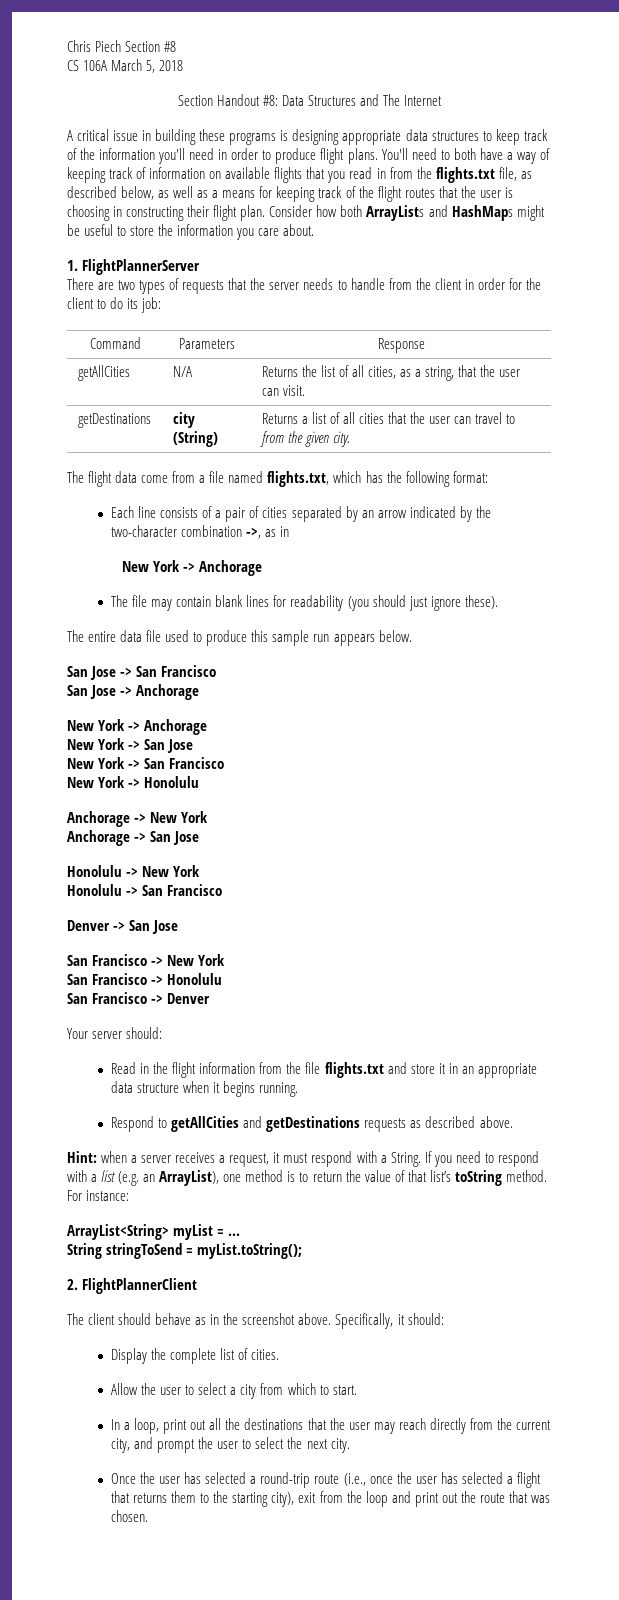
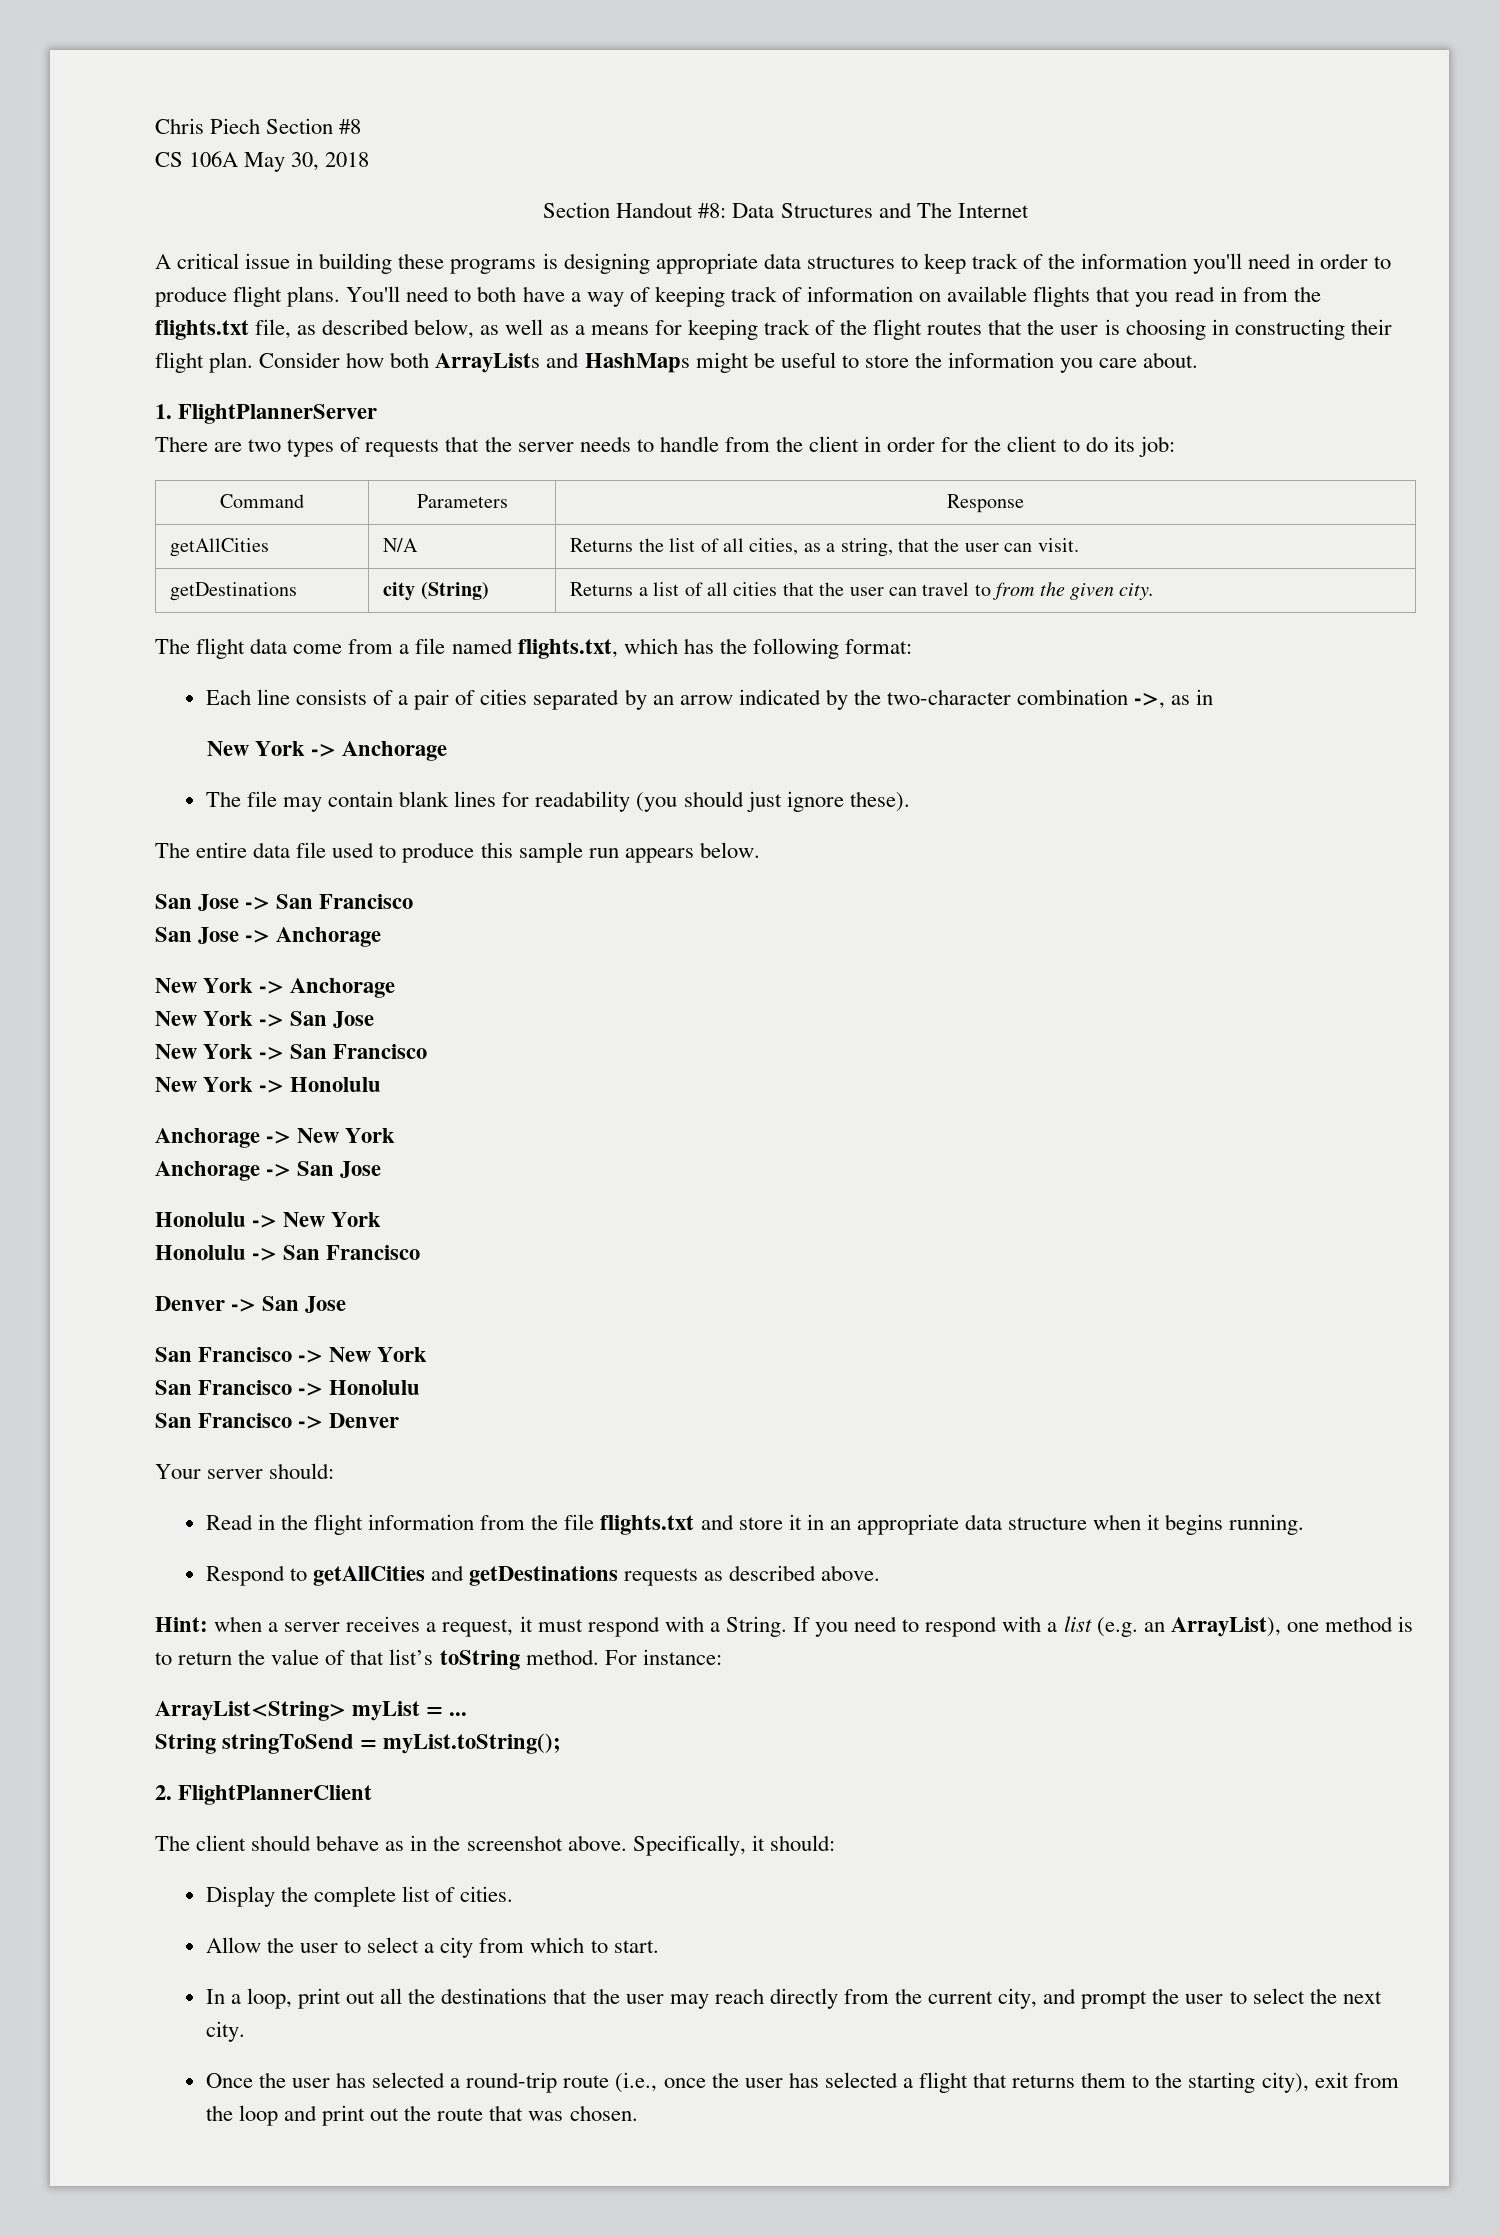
- CS 106A March 5, 2018
+ CS 106A May 30, 2018

